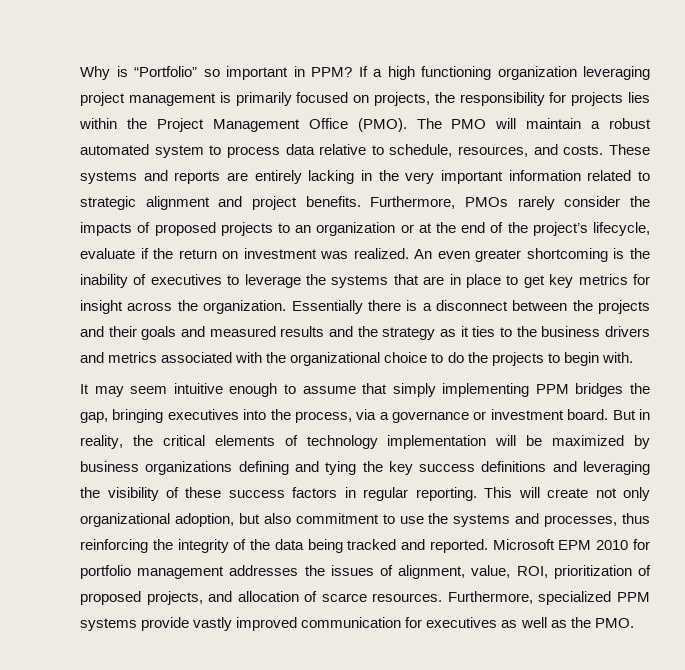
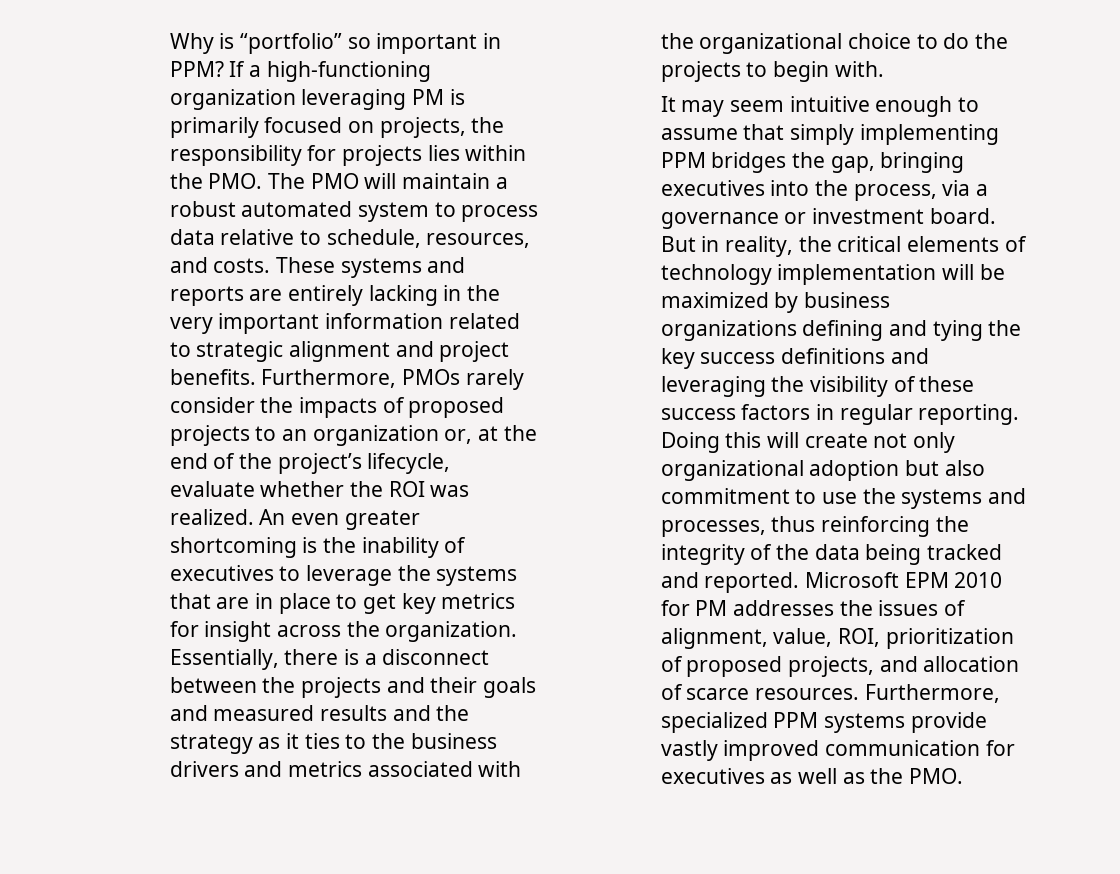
- Why is “Portfolio” so important in PPM?
+ Why is “portfolio” so important in PPM?
- If a high functioning organization leveraging project management is primarily focused on projects, the responsibility for projects lies within the Project Management Office (PMO). The PMO will maintain a robust automated system to process data relative to schedule, resources, and costs.
+ If a high-functioning organization leveraging PM is primarily focused on projects, the responsibility for projects lies within the PMO. The PMO will maintain a robust automated system to process data relative to schedule, resources, and costs.
- Furthermore, PMOs rarely consider the impacts of proposed projects to an organization or at the end of the project’s lifecycle, evaluate if the return on investment was realized.
+ Furthermore, PMOs rarely consider the impacts of proposed projects to an organization or, at the end of the project’s lifecycle, evaluate whether the ROI was realized.
- Essentially there is a disconnect between the projects and their goals and measured results and the strategy as it ties to the business drivers and metrics associated with the organizational choice to do the projects to begin with.
+ Essentially, there is a disconnect between the projects and their goals and measured results and the strategy as it ties to the business drivers and metrics associated with the organizational choice to do the projects to begin with.
- This will create not only organizational adoption, but also commitment to use the systems and processes, thus reinforcing the integrity of the data being tracked and reported.
+ Doing this will create not only organizational adoption but also commitment to use the systems and processes, thus reinforcing the integrity of the data being tracked and reported.
- Microsoft EPM 2010 for portfolio management addresses the issues of alignment, value, ROI, prioritization of proposed projects, and allocation of scarce resources.
+ Microsoft EPM 2010 for PM addresses the issues of alignment, value, ROI, prioritization of proposed projects, and allocation of scarce resources.

